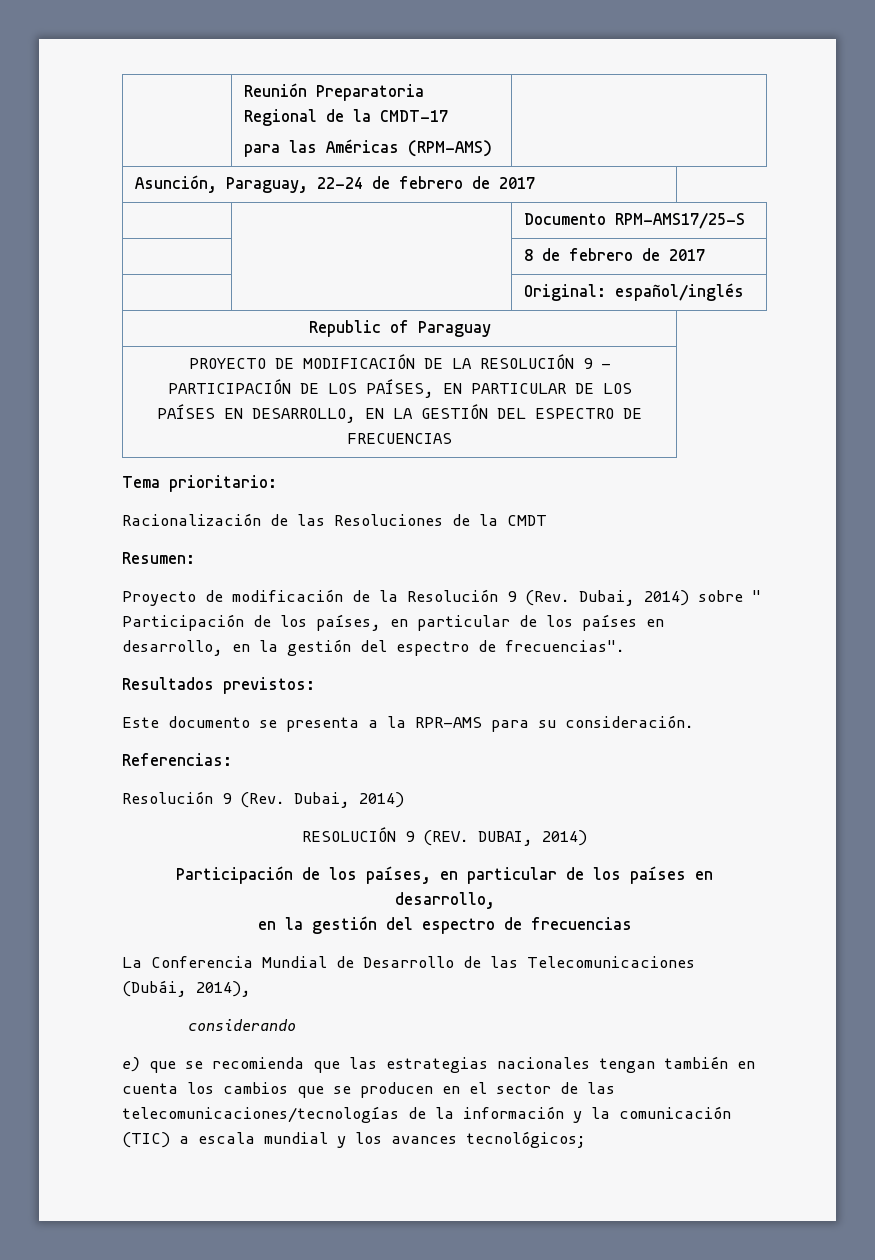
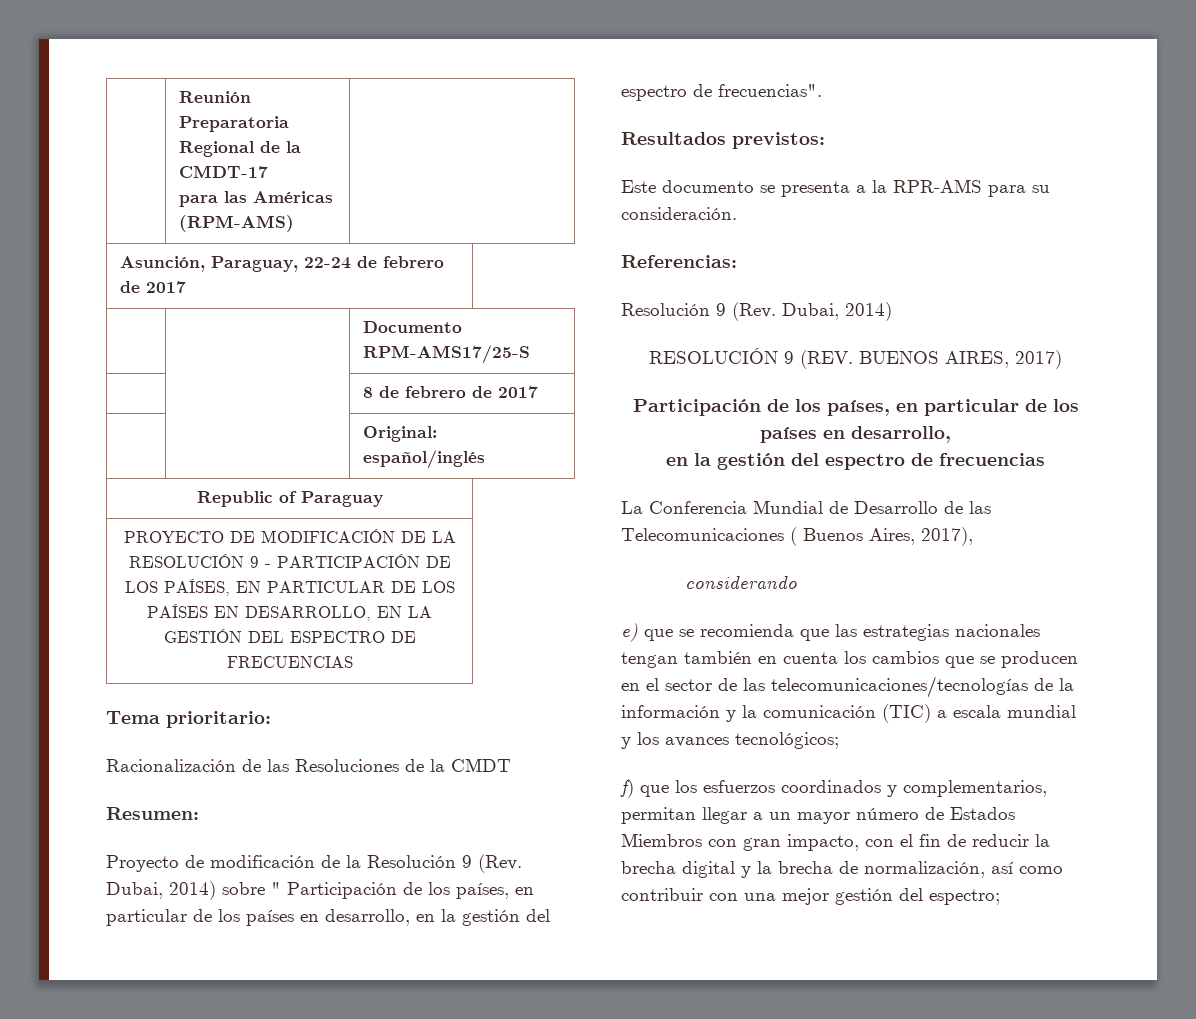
- RESOLUCIÓN 9 (REV. DUBAI, 2014)
+ RESOLUCIÓN 9 (REV. BUENOS AIRES, 2017)
- La Conferencia Mundial de Desarrollo de las Telecomunicaciones (Dubái, 2014),
+ La Conferencia Mundial de Desarrollo de las Telecomunicaciones ( Buenos Aires, 2017),
+ f) que los esfuerzos coordinados y complementarios, permitan llegar a un mayor número de Estados Miembros con gran impacto, con el fin de reducir la brecha digital y la brecha de normalización, así como contribuir con una mejor gestión del espectro;

